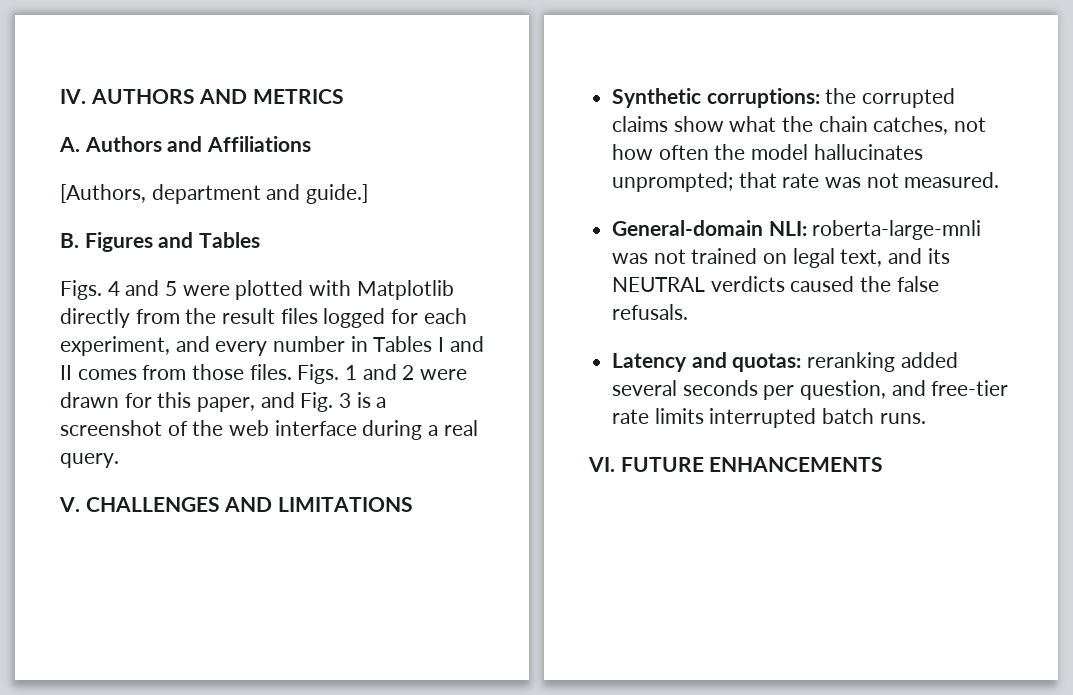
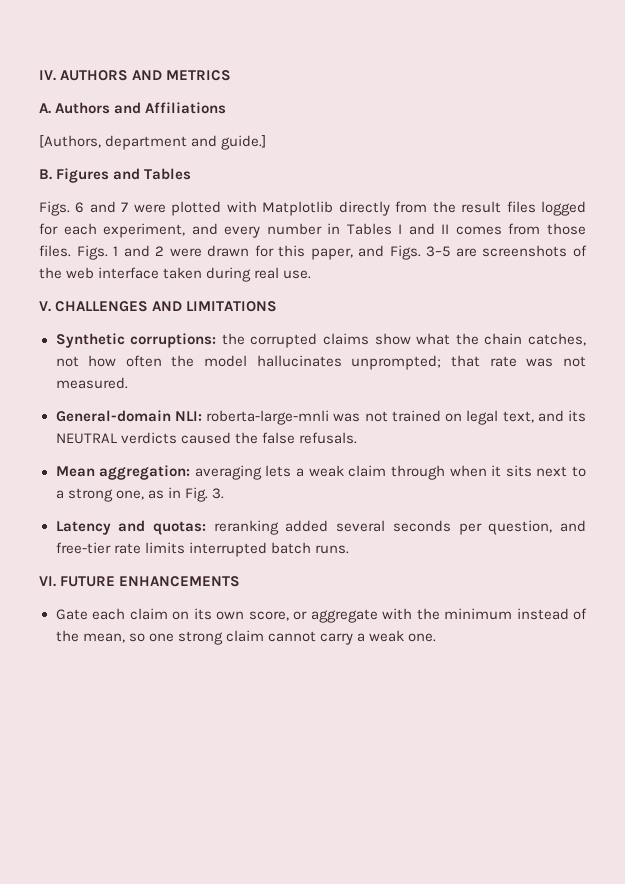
- Figs. 4 and 5 were plotted with Matplotlib directly from the result files logged for each experiment, and every number in Tables I and II comes from those files.
+ Figs. 6 and 7 were plotted with Matplotlib directly from the result files logged for each experiment, and every number in Tables I and II comes from those files.
- Figs. 1 and 2 were drawn for this paper, and Fig. 3 is a screenshot of the web interface during a real query.
+ Figs. 1 and 2 were drawn for this paper, and Figs. 3–5 are screenshots of the web interface taken during real use.
+ Mean aggregation: averaging lets a weak claim through when it sits next to a strong one, as in Fig. 3.
+ Gate each claim on its own score, or aggregate with the minimum instead of the mean, so one strong claim cannot carry a weak one.

